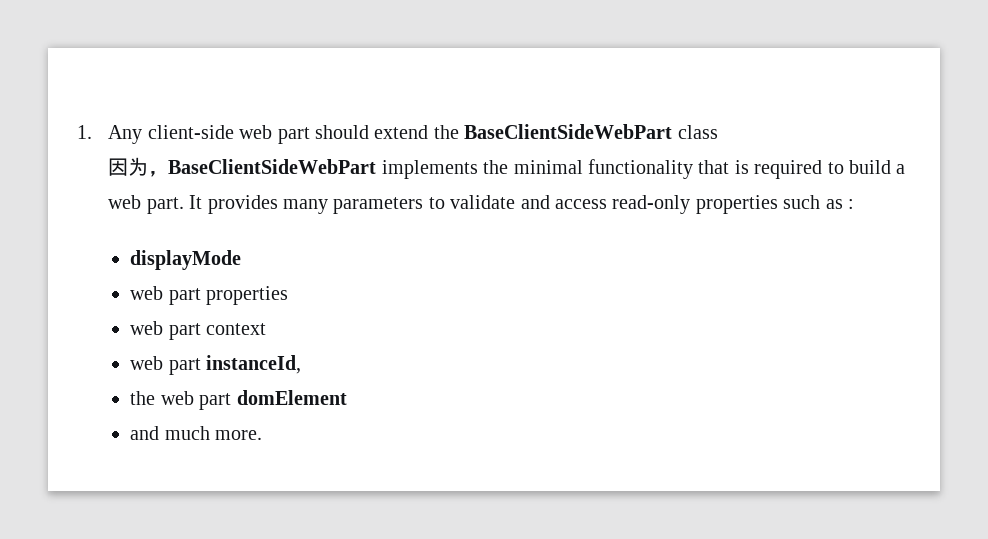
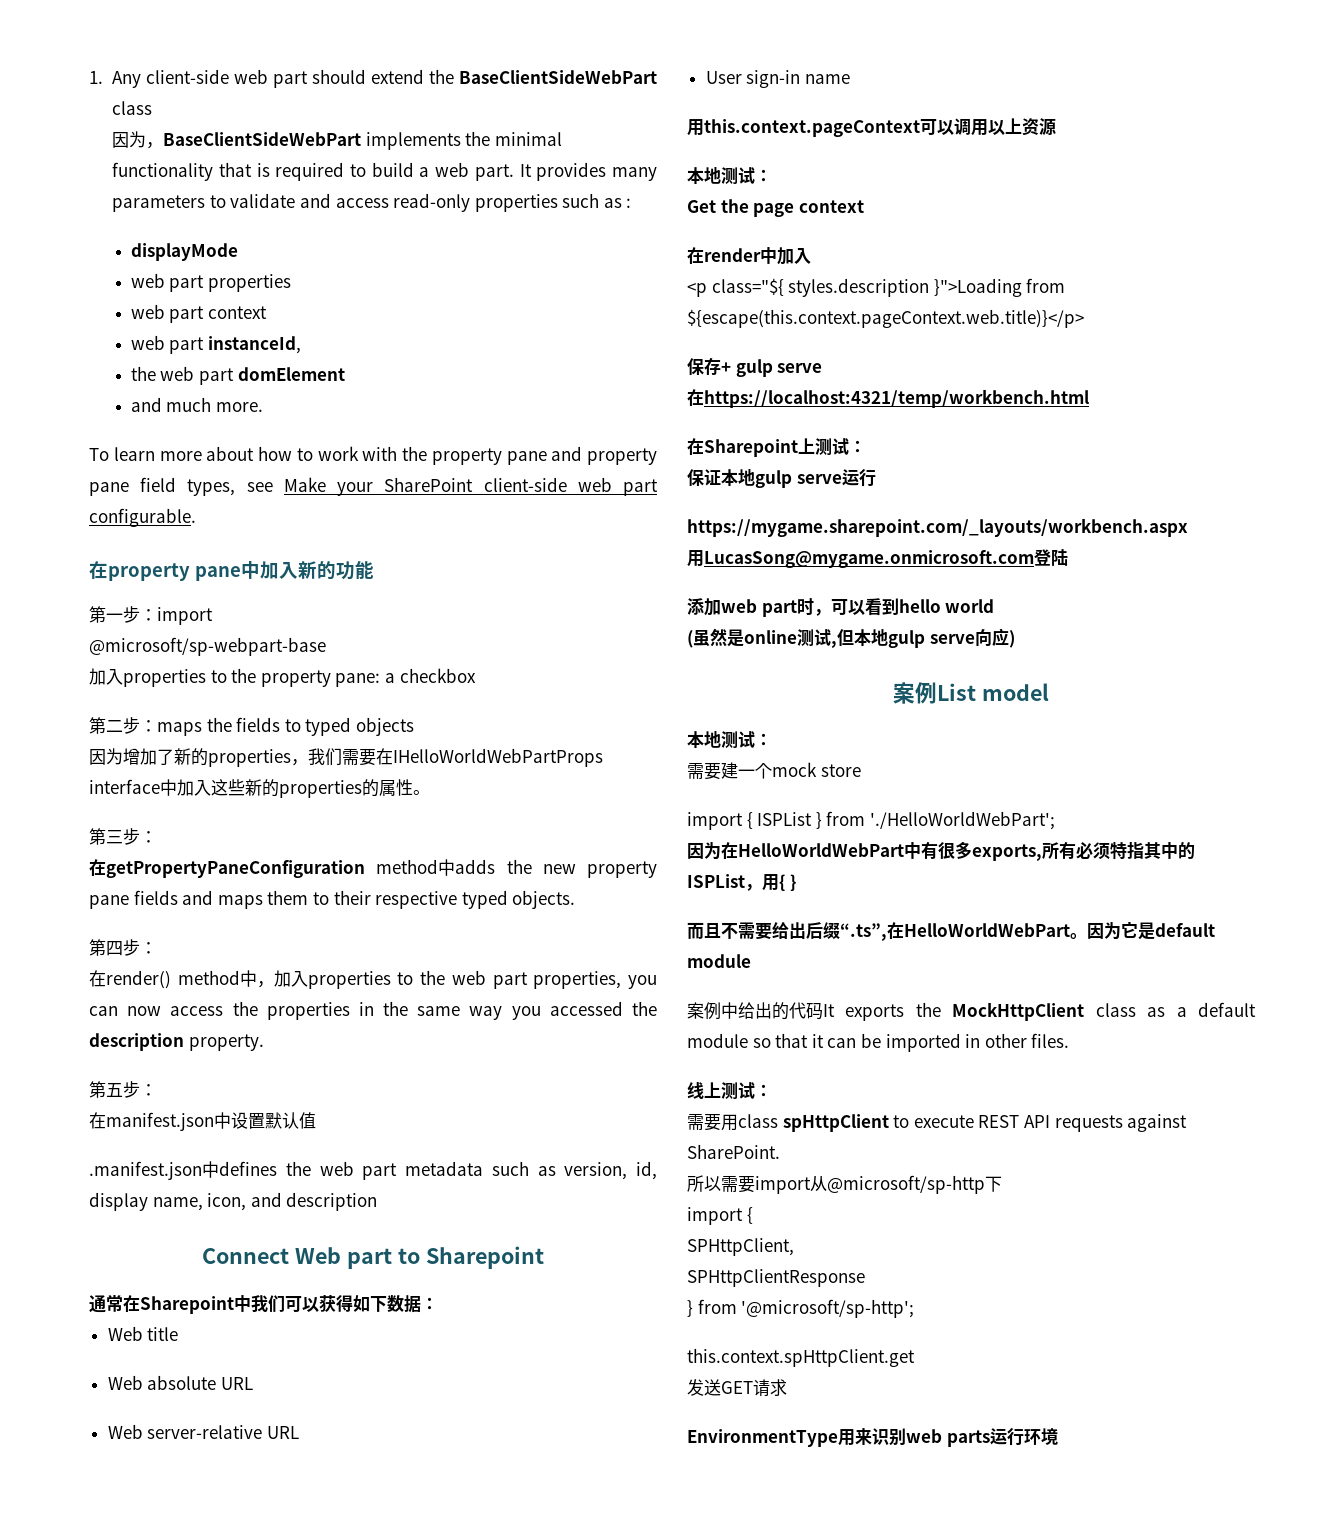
+ To learn more about how to work with the property pane and property pane field types, see Make your SharePoint client-side web part configurable.
+ 在property pane中加入新的功能
+ 第一步：import
+ @microsoft/sp-webpart-base
+ 加入properties to the property pane: a checkbox
+ 第二步：maps the fields to typed objects
+ 因为增加了新的properties，我们需要在IHelloWorldWebPartProps interface中加入这些新的properties的属性。
+ 第三步：
+ 在getPropertyPaneConfiguration method中adds the new property pane fields and maps them to their respective typed objects.
+ 第四步：
+ 在render() method中，加入properties to the web part properties, you can now access the properties in the same way you accessed the description property.
+ 第五步：
+ 在manifest.json中设置默认值
+ .manifest.json中defines the web part metadata such as version, id, display name, icon, and description
+ Connect Web part to Sharepoint
+ 通常在Sharepoint中我们可以获得如下数据：
+ Web title
+ Web absolute URL
+ Web server-relative URL
+ User sign-in name
+ 用this.context.pageContext可以调用以上资源
+ 本地测试：
+ Get the page context
+ 在render中加入
+ <p class="${ styles.description }">Loading from ${escape(this.context.pageContext.web.title)}</p>
+ 保存+ gulp serve
+ 在https://localhost:4321/temp/workbench.html
+ 在Sharepoint上测试：
+ 保证本地gulp serve运行
+ https://mygame.sharepoint.com/_layouts/workbench.aspx
+ 用LucasSong@mygame.onmicrosoft.com登陆
+ 添加web part时，可以看到hello world
+ (虽然是online测试,但本地gulp serve向应)
+ 案例List model
+ 本地测试：
+ 需要建一个mock store
+ import { ISPList } from './HelloWorldWebPart';
+ 因为在HelloWorldWebPart中有很多exports,所有必须特指其中的ISPList，用{ }
+ 而且不需要给出后缀“.ts”,在HelloWorldWebPart。因为它是default module
+ 案例中给出的代码It exports the MockHttpClient class as a default module so that it can be imported in other files.
+ 线上测试：
+ 需要用class spHttpClient to execute REST API requests against SharePoint.
+ 所以需要import从@microsoft/sp-http下
+ import {
+ SPHttpClient,
+ SPHttpClientResponse
+ } from '@microsoft/sp-http';
+ this.context.spHttpClient.get
+ 发送GET请求
+ EnvironmentType用来识别web parts运行环境

